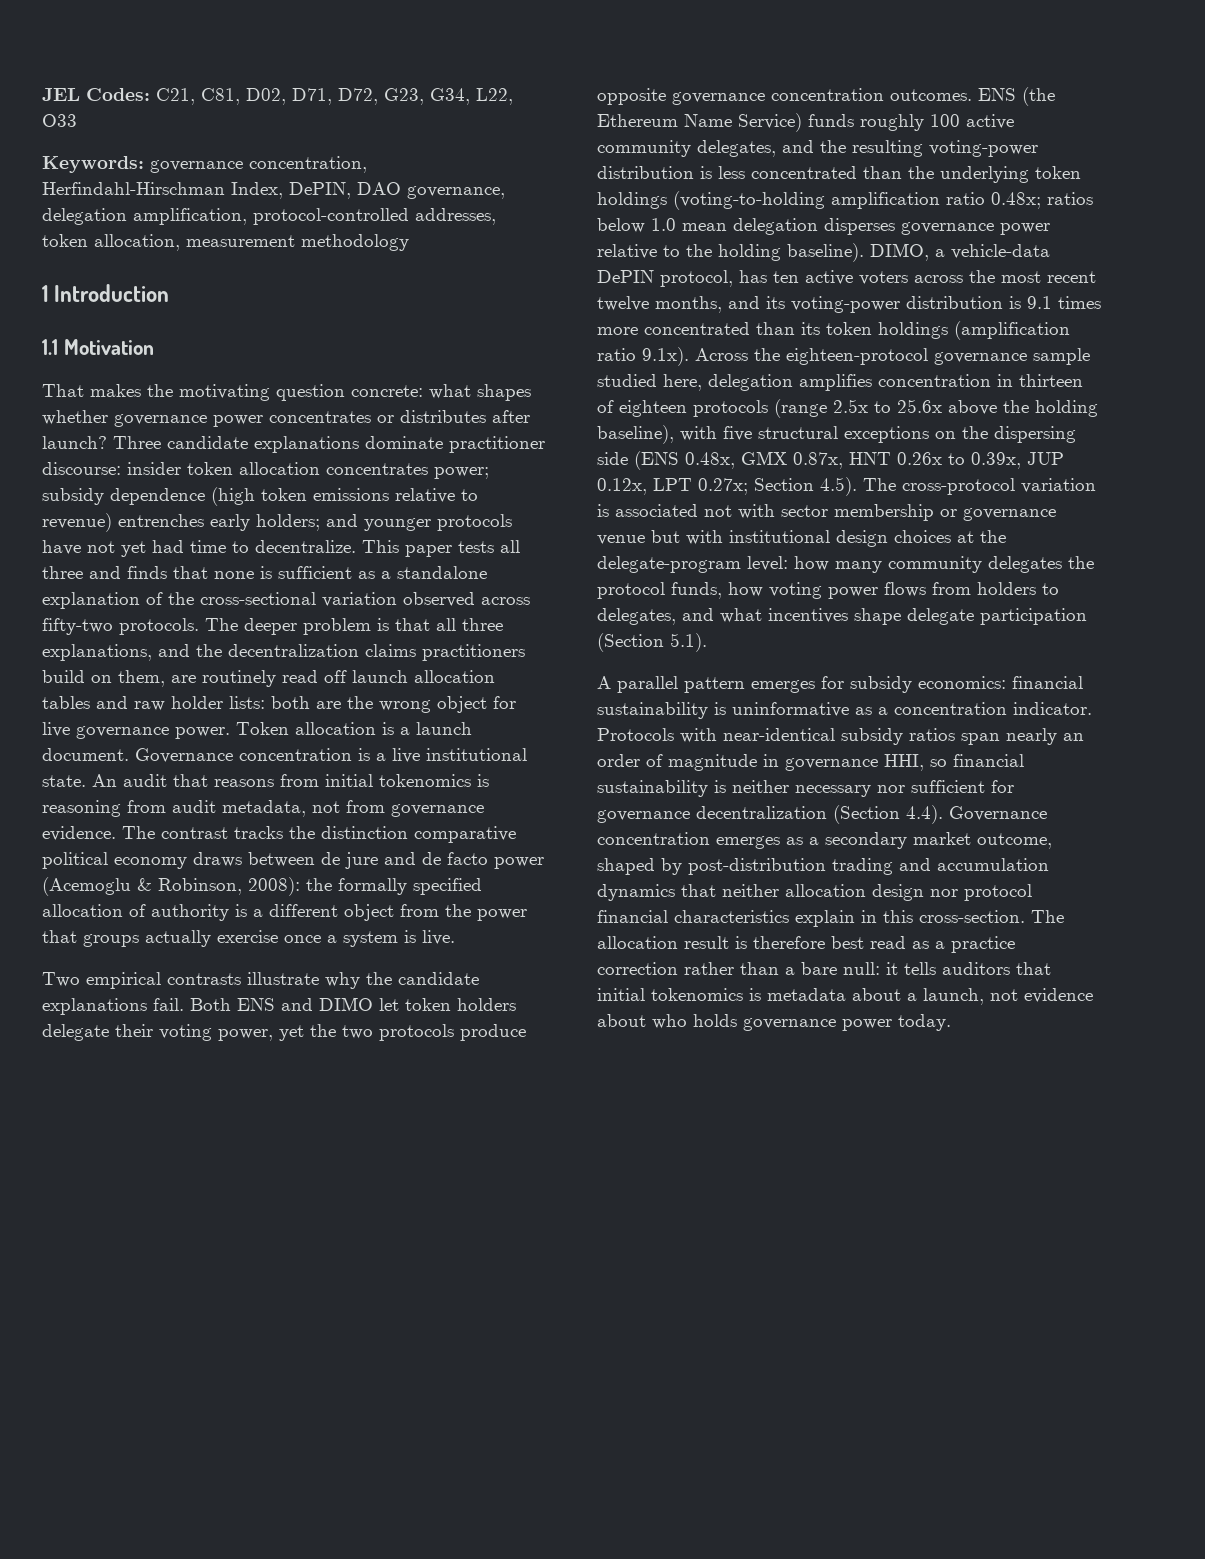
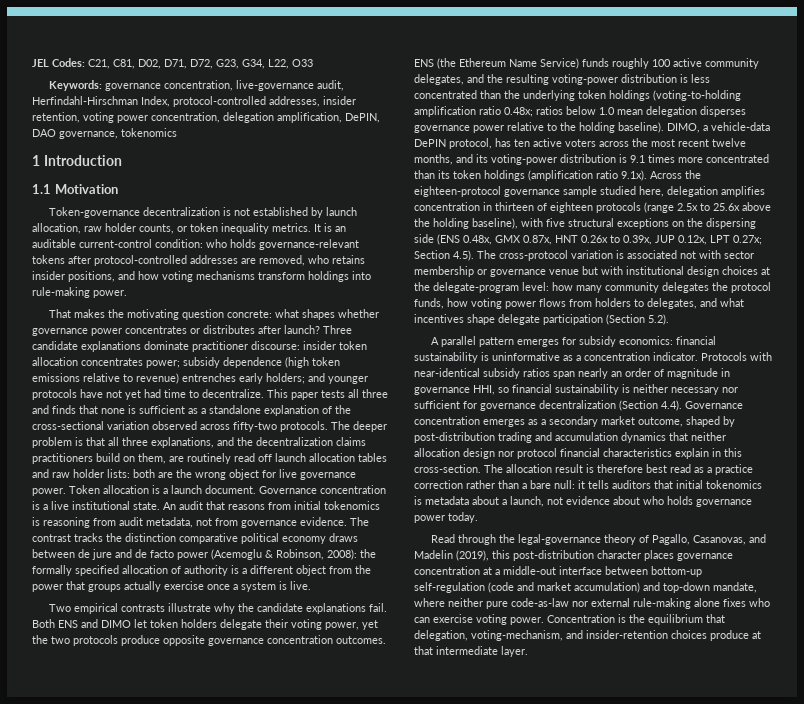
- Keywords: governance concentration, Herfindahl-Hirschman Index, DePIN, DAO governance, delegation amplification, protocol-controlled addresses, token allocation, measurement methodology
+ Keywords: governance concentration, live-governance audit, Herfindahl-Hirschman Index, protocol-controlled addresses, insider retention, voting power concentration, delegation amplification, DePIN, DAO governance, tokenomics
  1 Introduction
  1.1 Motivation
+ Token-governance decentralization is not established by launch allocation, raw holder counts, or token inequality metrics. It is an auditable current-control condition: who holds governance-relevant tokens after protocol-controlled addresses are removed, who retains insider positions, and how voting mechanisms transform holdings into rule-making power.
- how many community delegates the protocol funds, how voting power flows from holders to delegates, and what incentives shape delegate participation (Section 5.1).
+ how many community delegates the protocol funds, how voting power flows from holders to delegates, and what incentives shape delegate participation (Section 5.2).
+ Read through the legal-governance theory of Pagallo, Casanovas, and Madelin (2019), this post-distribution character places governance concentration at a middle-out interface between bottom-up self-regulation (code and market accumulation) and top-down mandate, where neither pure code-as-law nor external rule-making alone fixes who can exercise voting power. Concentration is the equilibrium that delegation, voting-mechanism, and insider-retention choices produce at that intermediate layer.

